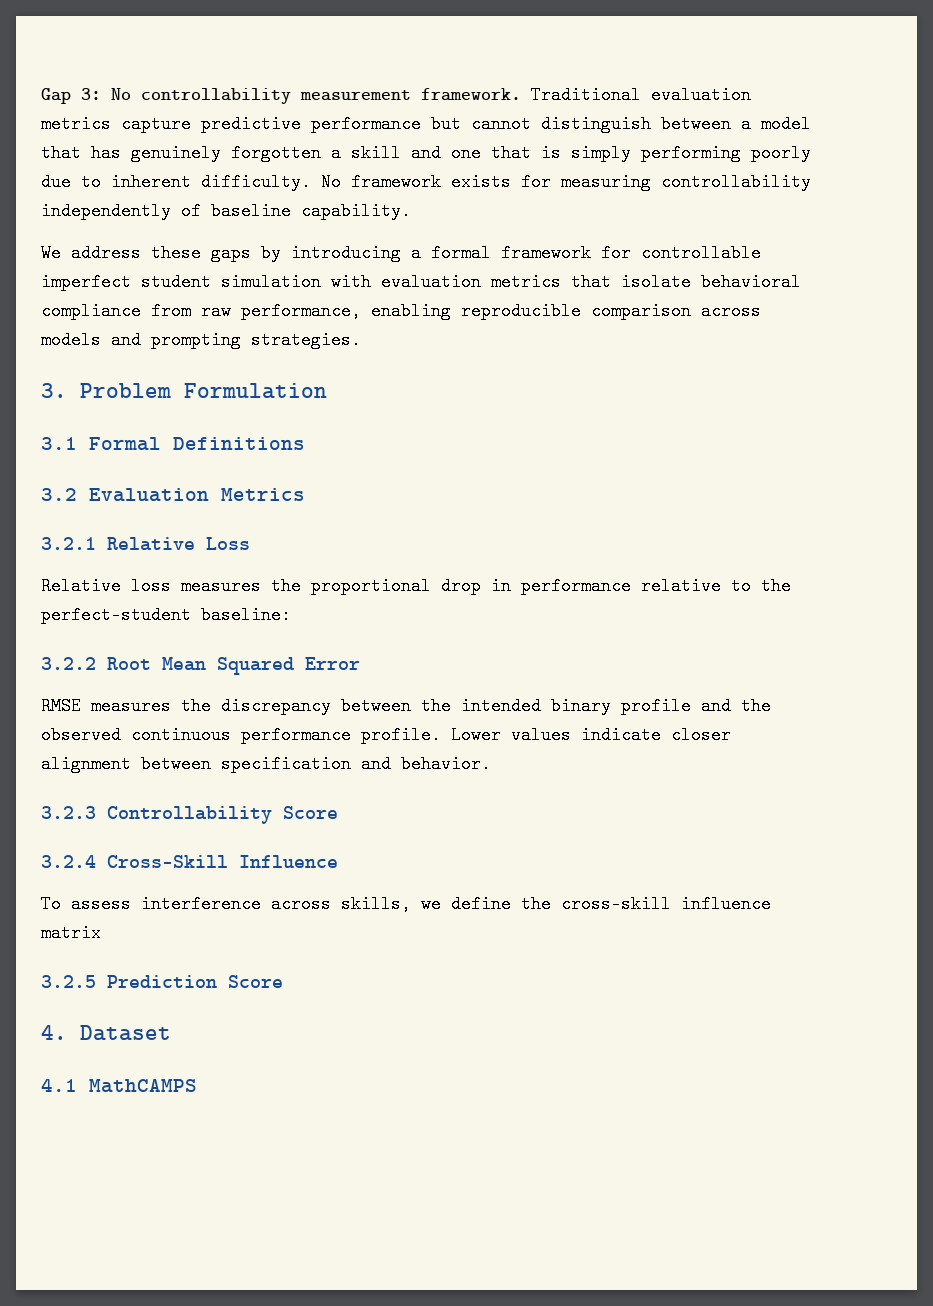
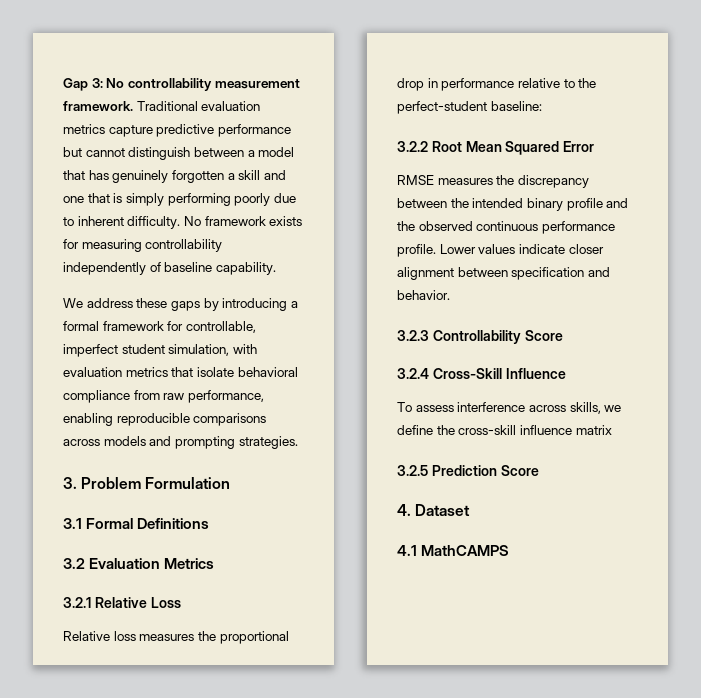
- We address these gaps by introducing a formal framework for controllable imperfect student simulation with evaluation metrics that isolate behavioral compliance from raw performance, enabling reproducible comparison across models and prompting strategies.
+ We address these gaps by introducing a formal framework for controllable, imperfect student simulation, with evaluation metrics that isolate behavioral compliance from raw performance, enabling reproducible comparisons across models and prompting strategies.

